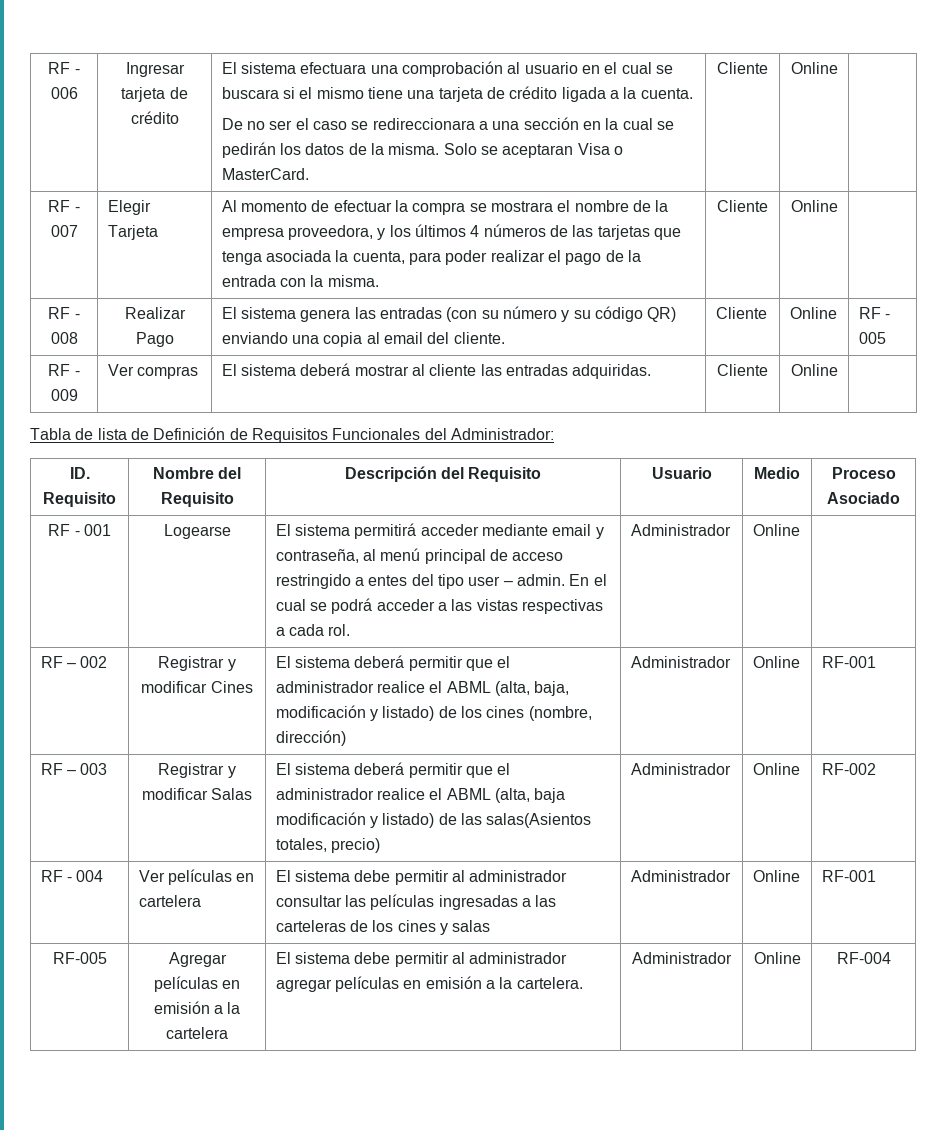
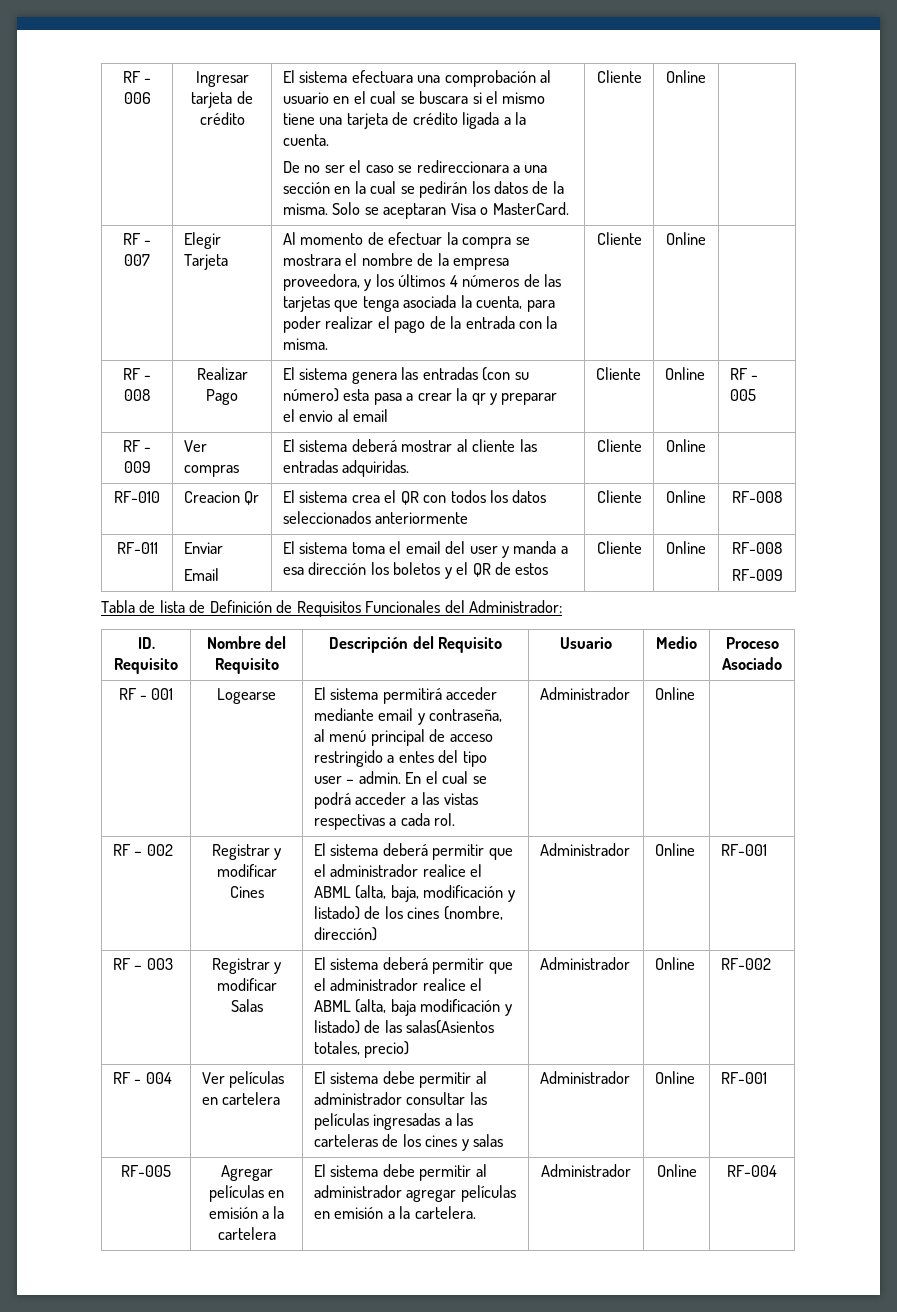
- RF - 008 | Realizar Pago | El sistema genera las entradas (con su número y su código QR) enviando una copia al email del cliente. | Cliente | Online | RF - 005
+ RF - 008 | Realizar Pago | El sistema genera las entradas (con su número) esta pasa a crear la qr y preparar el envio al email | Cliente | Online | RF - 005
+ RF-010 | Creacion Qr | El sistema crea el QR con todos los datos seleccionados anteriormente | Cliente | Online | RF-008
+ RF-011 | Enviar
+ Email | El sistema toma el email del user y manda a esa dirección los boletos y el QR de estos | Cliente | Online | RF-008
+ RF-009

